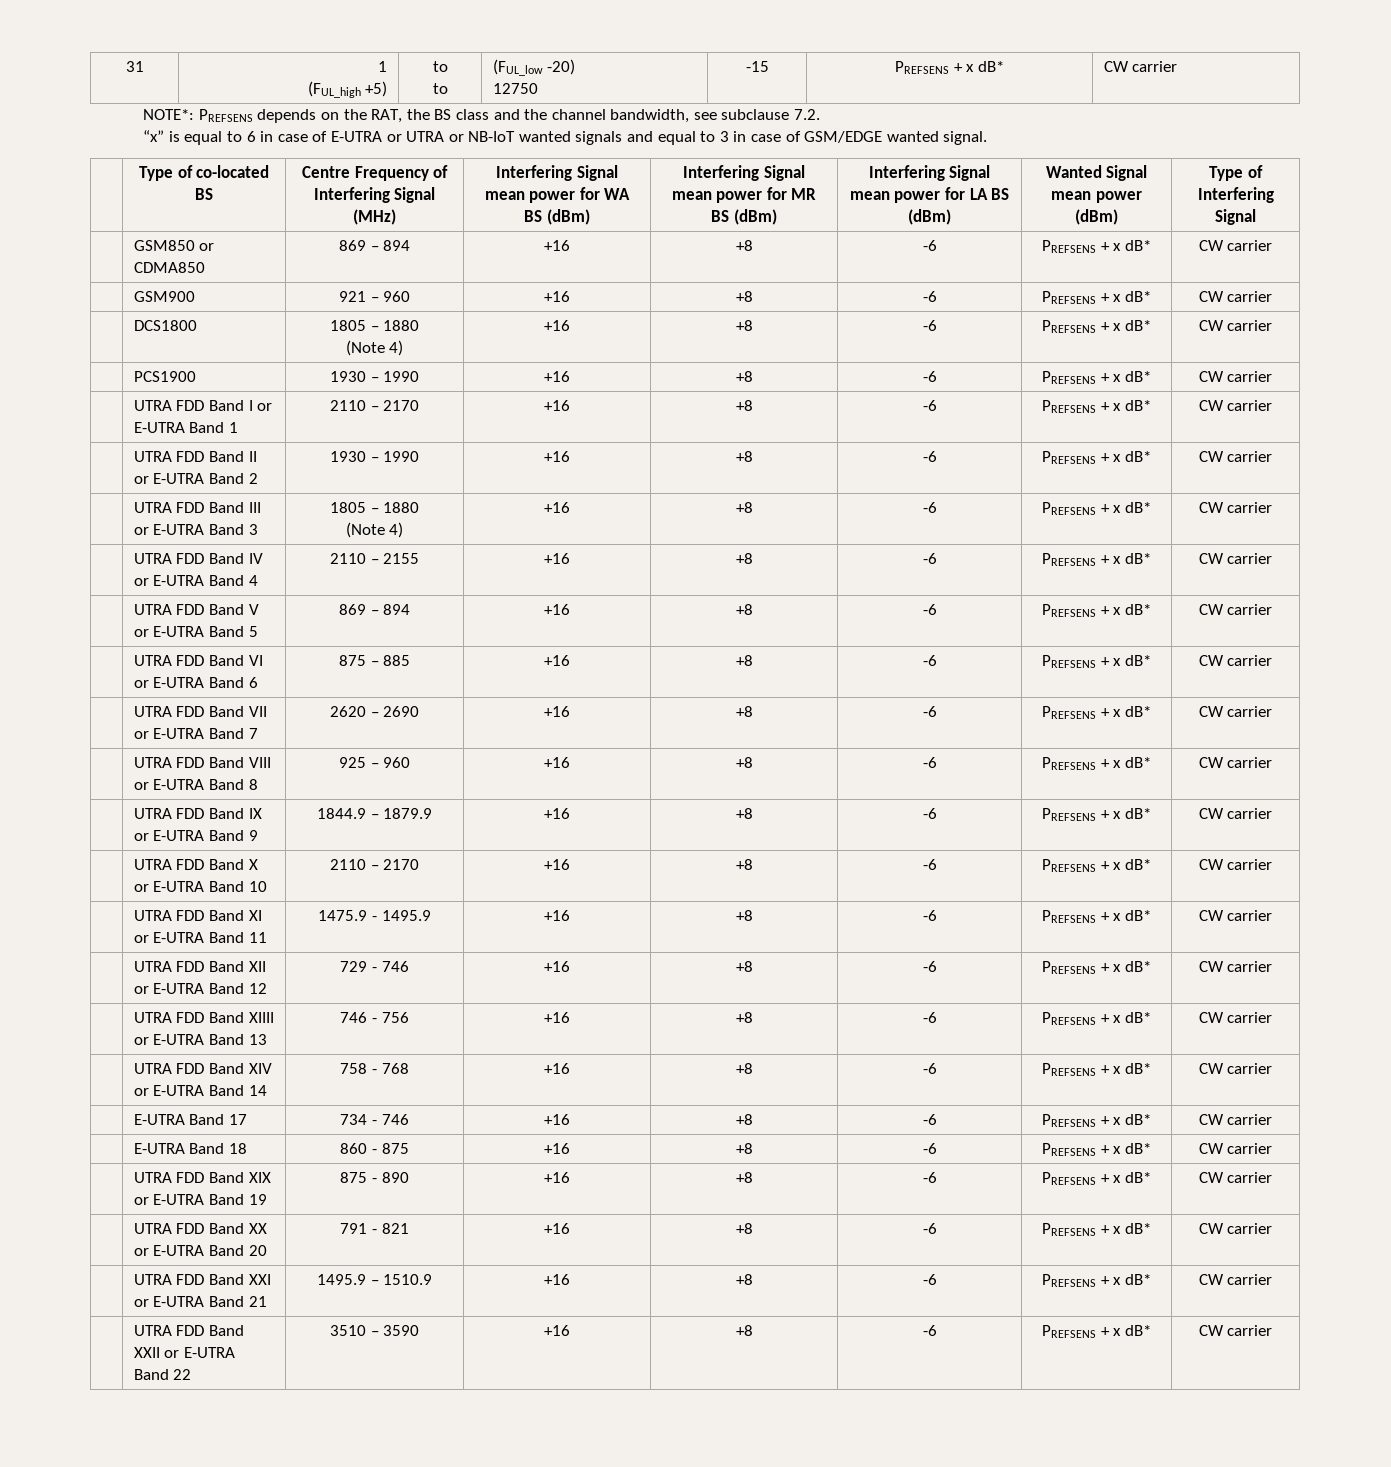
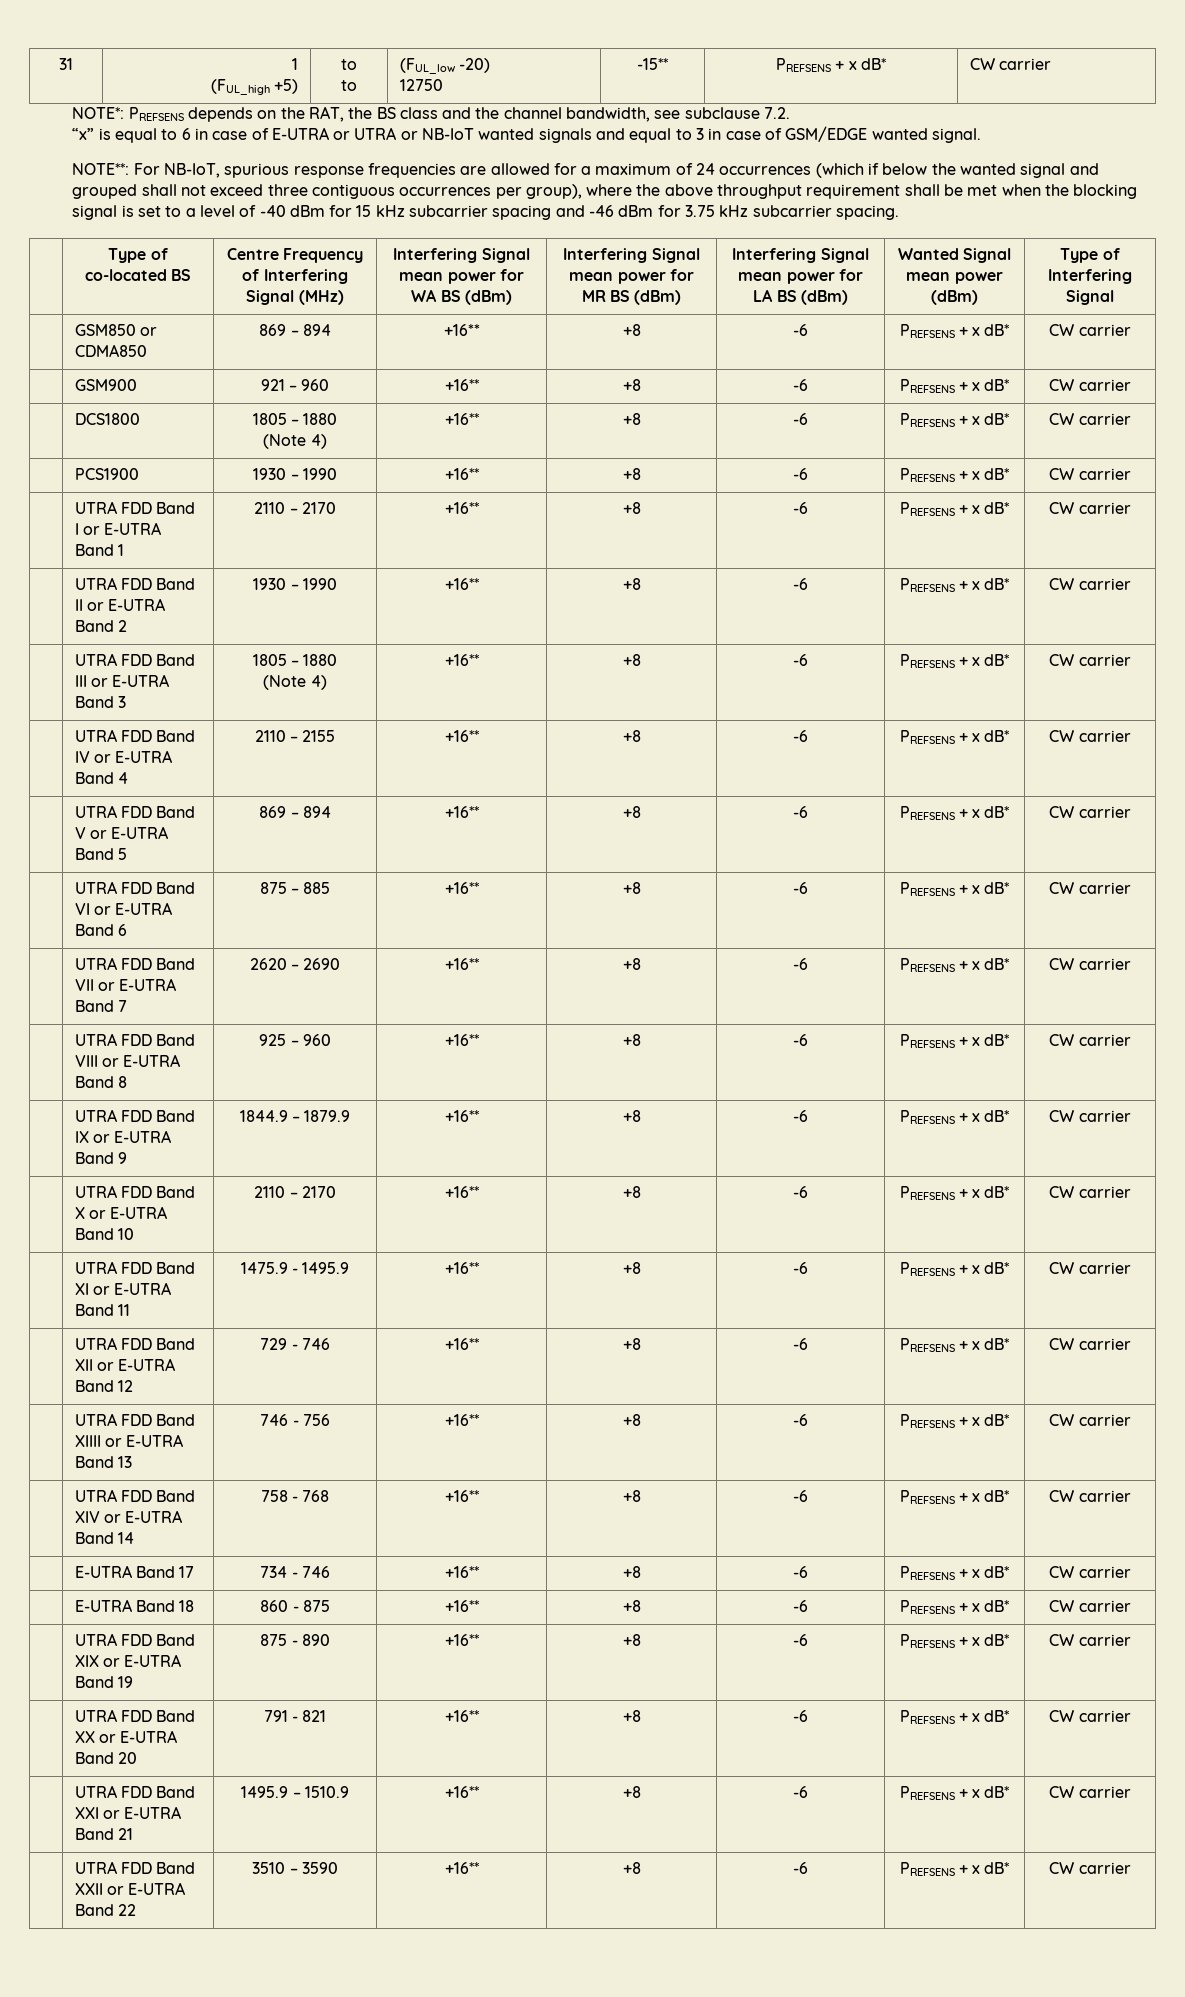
  31 | 1
  (FUL_high +5) | to
  to | (FUL_low -20)
- 12750 | -15 | PREFSENS + x dB* | CW carrier
+ 12750 | -15** | PREFSENS + x dB* | CW carrier
+ NOTE**: For NB-IoT, spurious response frequencies are allowed for a maximum of 24 occurrences (which if below the wanted signal and grouped shall not exceed three contiguous occurrences per group), where the above throughput requirement shall be met when the blocking signal is set to a level of -40 dBm for 15 kHz subcarrier spacing and -46 dBm for 3.75 kHz subcarrier spacing.
- | GSM850 or CDMA850 | 869 – 894 | +16 | +8 | -6 | PREFSENS + x dB* | CW carrier
+ | GSM850 or CDMA850 | 869 – 894 | +16** | +8 | -6 | PREFSENS + x dB* | CW carrier
- | GSM900 | 921 – 960 | +16 | +8 | -6 | PREFSENS + x dB* | CW carrier
+ | GSM900 | 921 – 960 | +16** | +8 | -6 | PREFSENS + x dB* | CW carrier
  | DCS1800 | 1805 – 1880
- (Note 4) | +16 | +8 | -6 | PREFSENS + x dB* | CW carrier
+ (Note 4) | +16** | +8 | -6 | PREFSENS + x dB* | CW carrier
- | PCS1900 | 1930 – 1990 | +16 | +8 | -6 | PREFSENS + x dB* | CW carrier
+ | PCS1900 | 1930 – 1990 | +16** | +8 | -6 | PREFSENS + x dB* | CW carrier
- | UTRA FDD Band I or E-UTRA Band 1 | 2110 – 2170 | +16 | +8 | -6 | PREFSENS + x dB* | CW carrier
+ | UTRA FDD Band I or E-UTRA Band 1 | 2110 – 2170 | +16** | +8 | -6 | PREFSENS + x dB* | CW carrier
- | UTRA FDD Band II or E-UTRA Band 2 | 1930 – 1990 | +16 | +8 | -6 | PREFSENS + x dB* | CW carrier
+ | UTRA FDD Band II or E-UTRA Band 2 | 1930 – 1990 | +16** | +8 | -6 | PREFSENS + x dB* | CW carrier
  | UTRA FDD Band III or E-UTRA Band 3 | 1805 – 1880
- (Note 4) | +16 | +8 | -6 | PREFSENS + x dB* | CW carrier
+ (Note 4) | +16** | +8 | -6 | PREFSENS + x dB* | CW carrier
- | UTRA FDD Band IV or E-UTRA Band 4 | 2110 – 2155 | +16 | +8 | -6 | PREFSENS + x dB* | CW carrier
+ | UTRA FDD Band IV or E-UTRA Band 4 | 2110 – 2155 | +16** | +8 | -6 | PREFSENS + x dB* | CW carrier
- | UTRA FDD Band V or E-UTRA Band 5 | 869 – 894 | +16 | +8 | -6 | PREFSENS + x dB* | CW carrier
+ | UTRA FDD Band V or E-UTRA Band 5 | 869 – 894 | +16** | +8 | -6 | PREFSENS + x dB* | CW carrier
- | UTRA FDD Band VI or E-UTRA Band 6 | 875 – 885 | +16 | +8 | -6 | PREFSENS + x dB* | CW carrier
+ | UTRA FDD Band VI or E-UTRA Band 6 | 875 – 885 | +16** | +8 | -6 | PREFSENS + x dB* | CW carrier
- | UTRA FDD Band VII or E-UTRA Band 7 | 2620 – 2690 | +16 | +8 | -6 | PREFSENS + x dB* | CW carrier
+ | UTRA FDD Band VII or E-UTRA Band 7 | 2620 – 2690 | +16** | +8 | -6 | PREFSENS + x dB* | CW carrier
- | UTRA FDD Band VIII or E-UTRA Band 8 | 925 – 960 | +16 | +8 | -6 | PREFSENS + x dB* | CW carrier
+ | UTRA FDD Band VIII or E-UTRA Band 8 | 925 – 960 | +16** | +8 | -6 | PREFSENS + x dB* | CW carrier
- | UTRA FDD Band IX or E-UTRA Band 9 | 1844.9 – 1879.9 | +16 | +8 | -6 | PREFSENS + x dB* | CW carrier
+ | UTRA FDD Band IX or E-UTRA Band 9 | 1844.9 – 1879.9 | +16** | +8 | -6 | PREFSENS + x dB* | CW carrier
- | UTRA FDD Band X or E-UTRA Band 10 | 2110 – 2170 | +16 | +8 | -6 | PREFSENS + x dB* | CW carrier
+ | UTRA FDD Band X or E-UTRA Band 10 | 2110 – 2170 | +16** | +8 | -6 | PREFSENS + x dB* | CW carrier
- | UTRA FDD Band XI or E-UTRA Band 11 | 1475.9 - 1495.9 | +16 | +8 | -6 | PREFSENS + x dB* | CW carrier
+ | UTRA FDD Band XI or E-UTRA Band 11 | 1475.9 - 1495.9 | +16** | +8 | -6 | PREFSENS + x dB* | CW carrier
- | UTRA FDD Band XII or E-UTRA Band 12 | 729 - 746 | +16 | +8 | -6 | PREFSENS + x dB* | CW carrier
+ | UTRA FDD Band XII or E-UTRA Band 12 | 729 - 746 | +16** | +8 | -6 | PREFSENS + x dB* | CW carrier
- | UTRA FDD Band XIIII or E-UTRA Band 13 | 746 - 756 | +16 | +8 | -6 | PREFSENS + x dB* | CW carrier
+ | UTRA FDD Band XIIII or E-UTRA Band 13 | 746 - 756 | +16** | +8 | -6 | PREFSENS + x dB* | CW carrier
- | UTRA FDD Band XIV or E-UTRA Band 14 | 758 - 768 | +16 | +8 | -6 | PREFSENS + x dB* | CW carrier
+ | UTRA FDD Band XIV or E-UTRA Band 14 | 758 - 768 | +16** | +8 | -6 | PREFSENS + x dB* | CW carrier
- | E-UTRA Band 17 | 734 - 746 | +16 | +8 | -6 | PREFSENS + x dB* | CW carrier
+ | E-UTRA Band 17 | 734 - 746 | +16** | +8 | -6 | PREFSENS + x dB* | CW carrier
- | E-UTRA Band 18 | 860 - 875 | +16 | +8 | -6 | PREFSENS + x dB* | CW carrier
+ | E-UTRA Band 18 | 860 - 875 | +16** | +8 | -6 | PREFSENS + x dB* | CW carrier
- | UTRA FDD Band XIX or E-UTRA Band 19 | 875 - 890 | +16 | +8 | -6 | PREFSENS + x dB* | CW carrier
+ | UTRA FDD Band XIX or E-UTRA Band 19 | 875 - 890 | +16** | +8 | -6 | PREFSENS + x dB* | CW carrier
- | UTRA FDD Band XX or E-UTRA Band 20 | 791 - 821 | +16 | +8 | -6 | PREFSENS + x dB* | CW carrier
+ | UTRA FDD Band XX or E-UTRA Band 20 | 791 - 821 | +16** | +8 | -6 | PREFSENS + x dB* | CW carrier
- | UTRA FDD Band XXI or E-UTRA Band 21 | 1495.9 – 1510.9 | +16 | +8 | -6 | PREFSENS + x dB* | CW carrier
+ | UTRA FDD Band XXI or E-UTRA Band 21 | 1495.9 – 1510.9 | +16** | +8 | -6 | PREFSENS + x dB* | CW carrier
- | UTRA FDD Band XXII or E-UTRA Band 22 | 3510 – 3590 | +16 | +8 | -6 | PREFSENS + x dB* | CW carrier
+ | UTRA FDD Band XXII or E-UTRA Band 22 | 3510 – 3590 | +16** | +8 | -6 | PREFSENS + x dB* | CW carrier

